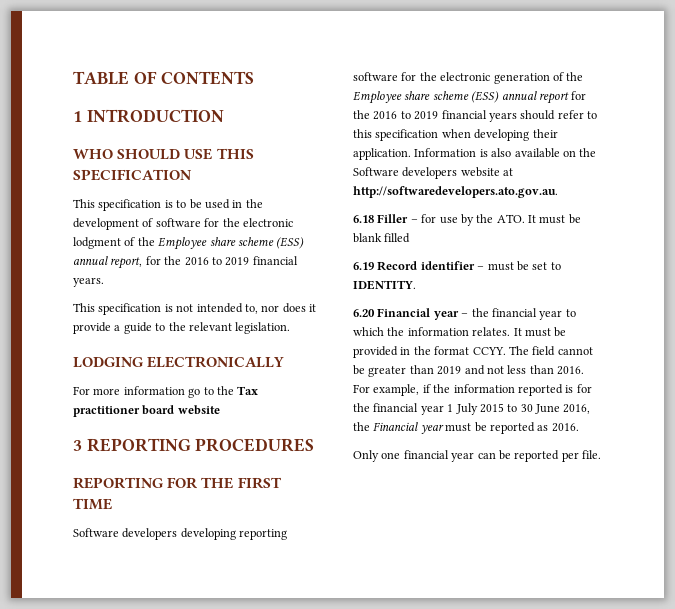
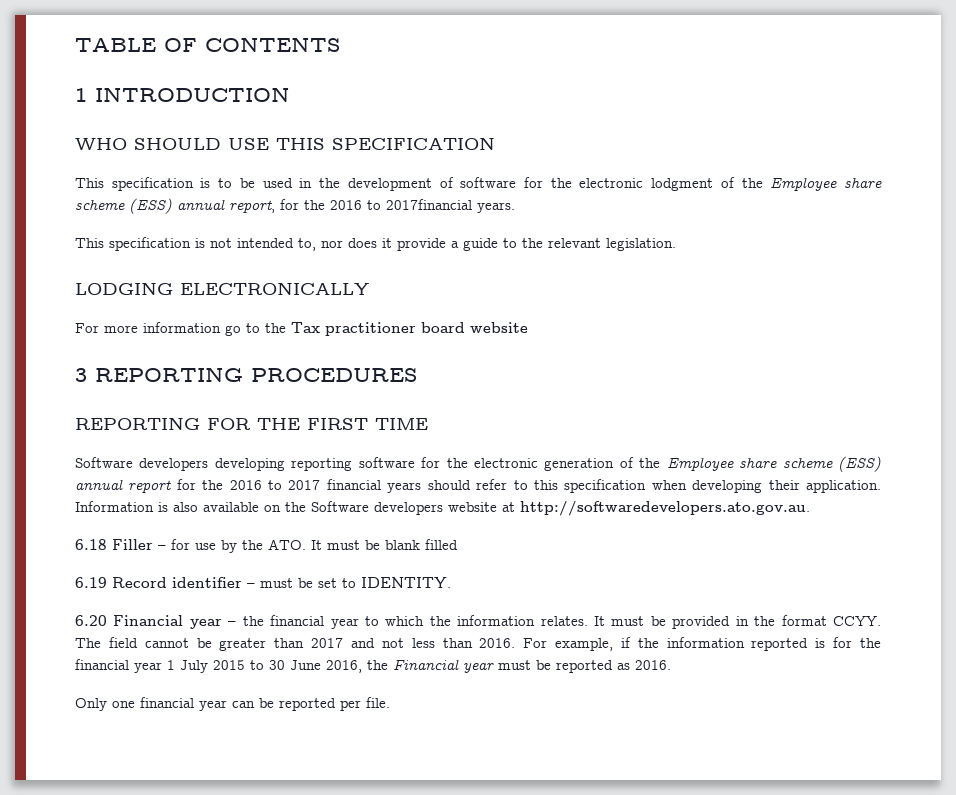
- This specification is to be used in the development of software for the electronic lodgment of the Employee share scheme (ESS) annual report, for the 2016 to 2019 financial years.
+ This specification is to be used in the development of software for the electronic lodgment of the Employee share scheme (ESS) annual report, for the 2016 to 2017financial years.
- Software developers developing reporting software for the electronic generation of the Employee share scheme (ESS) annual report for the 2016 to 2019 financial years should refer to this specification when developing their application.
+ Software developers developing reporting software for the electronic generation of the Employee share scheme (ESS) annual report for the 2016 to 2017 financial years should refer to this specification when developing their application.
- The field cannot be greater than 2019 and not less than 2016.
+ The field cannot be greater than 2017 and not less than 2016.

